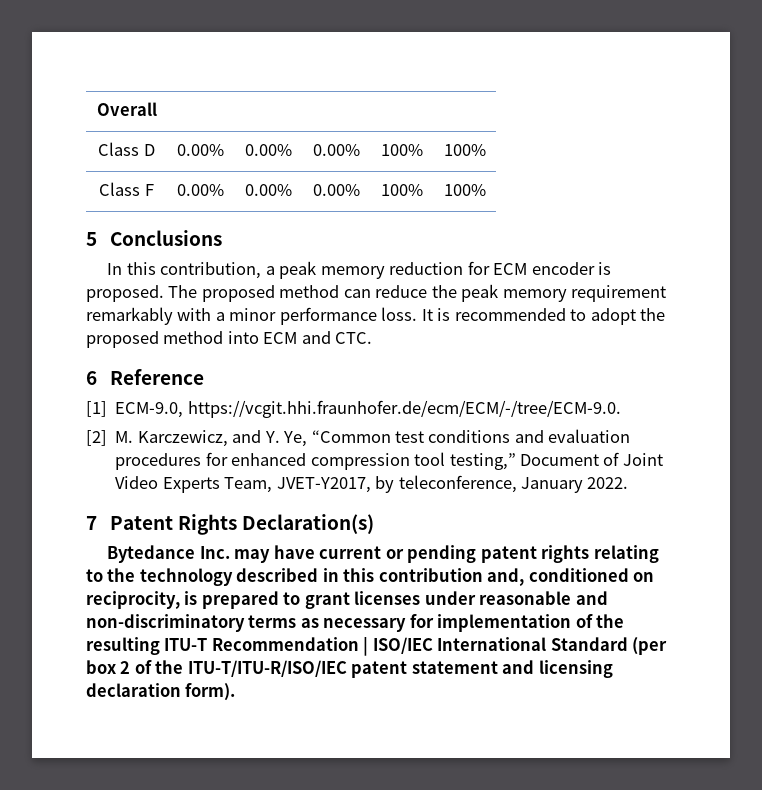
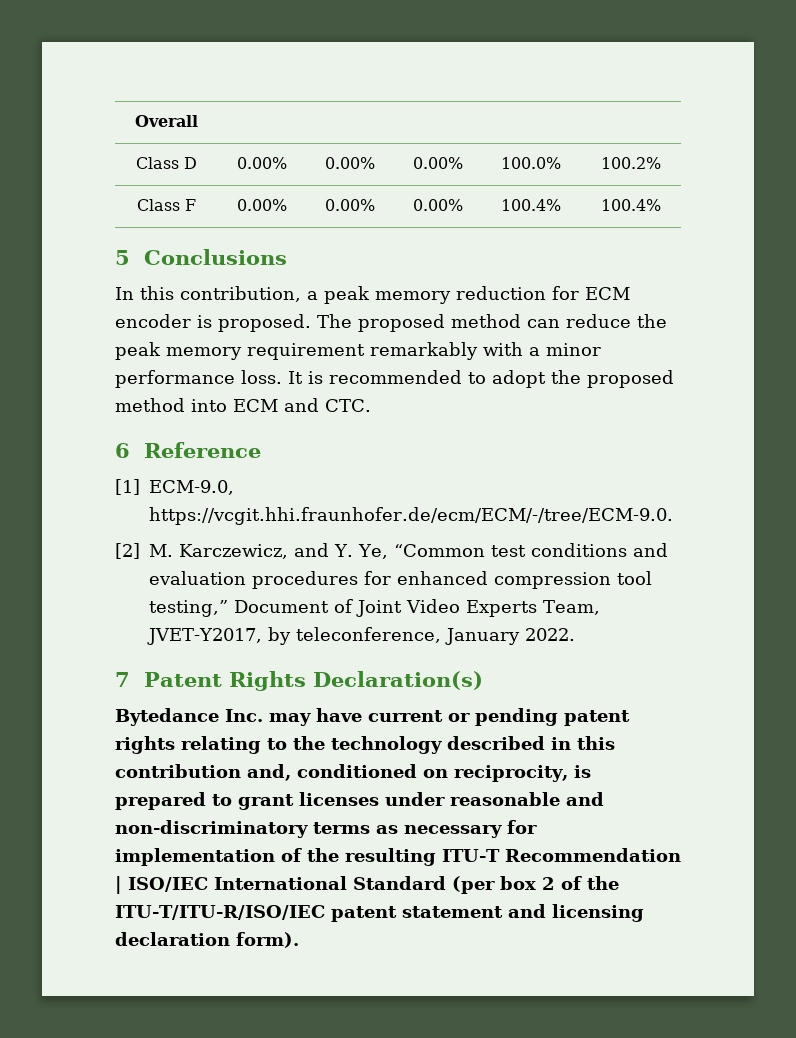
- Class D | 0.00% | 0.00% | 0.00% | 100% | 100%
+ Class D | 0.00% | 0.00% | 0.00% | 100.0% | 100.2%
- Class F | 0.00% | 0.00% | 0.00% | 100% | 100%
+ Class F | 0.00% | 0.00% | 0.00% | 100.4% | 100.4%

